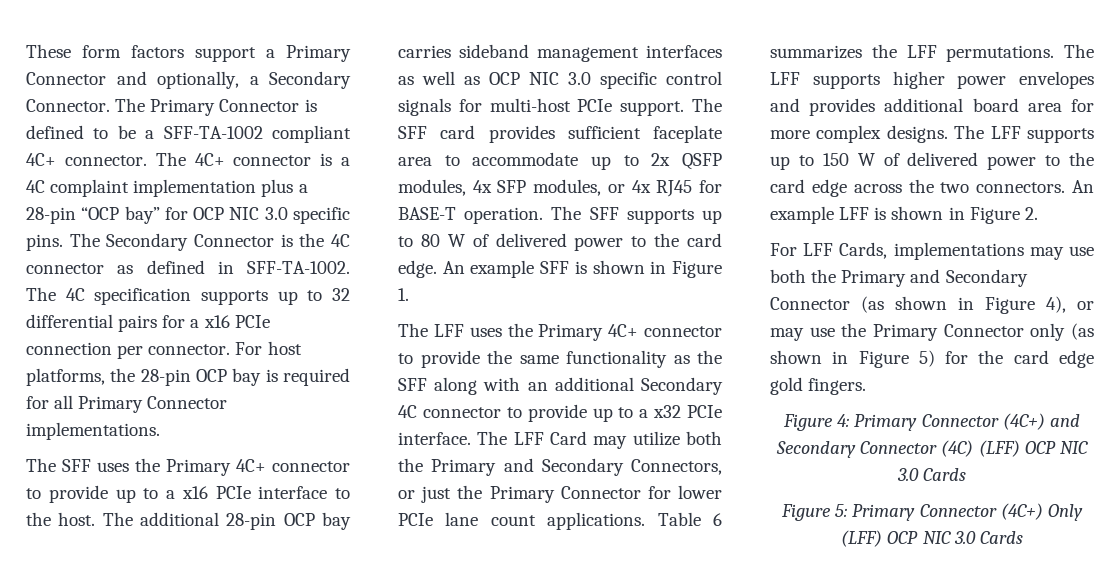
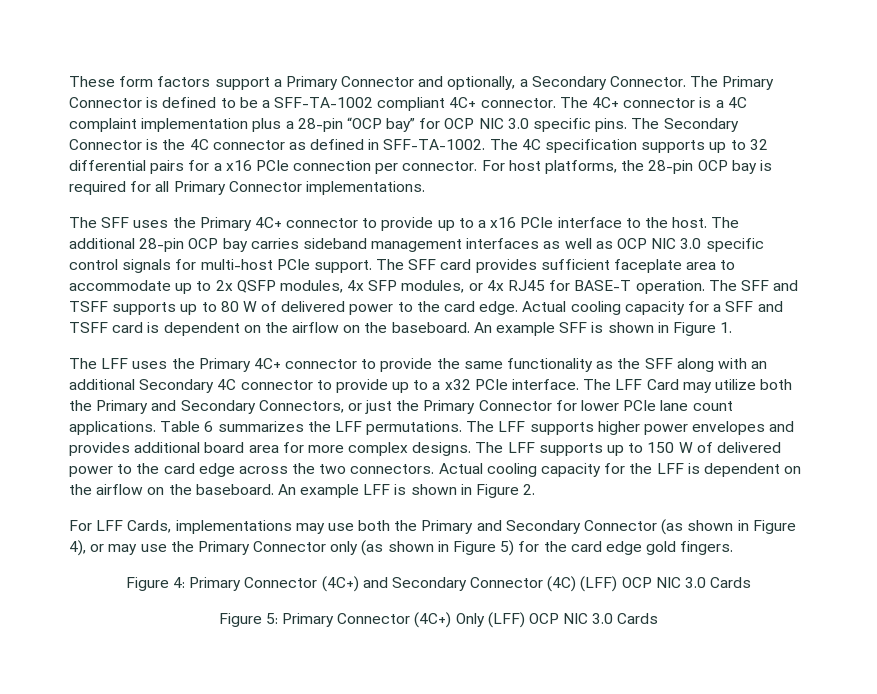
- The SFF supports up to 80 W of delivered power to the card edge.
+ The SFF and TSFF supports up to 80 W of delivered power to the card edge.
+ Actual cooling capacity for a SFF and TSFF card is dependent on the airflow on the baseboard.
+ Actual cooling capacity for the LFF is dependent on the airflow on the baseboard.

